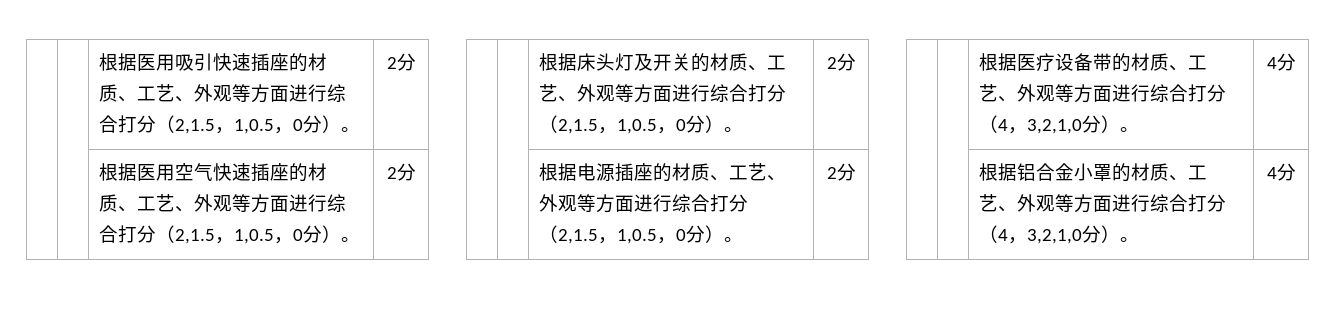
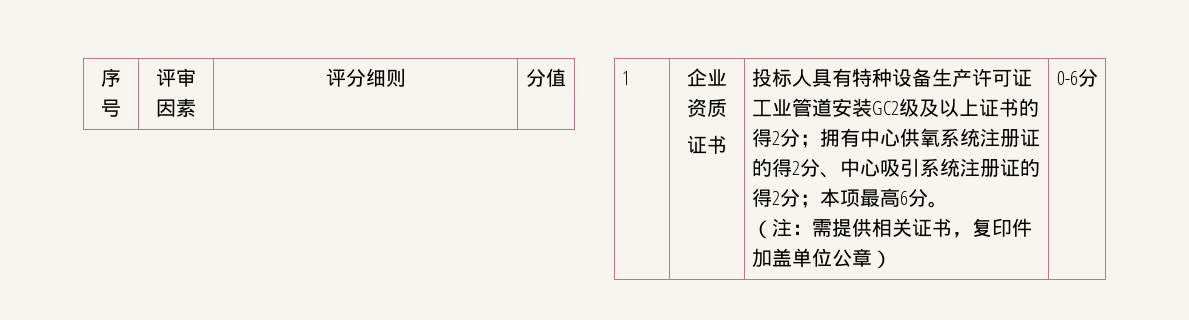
- | | 根据医用吸引快速插座的材质、工艺、外观等方面进行综合打分（2,1.5，1,0.5，0分）。 | 2分
- | | 根据医用空气快速插座的材质、工艺、外观等方面进行综合打分（2,1.5，1,0.5，0分）。 | 2分
- | | 根据床头灯及开关的材质、工艺、外观等方面进行综合打分（2,1.5，1,0.5，0分）。 | 2分
- | | 根据电源插座的材质、工艺、外观等方面进行综合打分（2,1.5，1,0.5，0分）。 | 2分
- | | 根据医疗设备带的材质、工艺、外观等方面进行综合打分（4，3,2,1,0分）。 | 4分
- | | 根据铝合金小罩的材质、工艺、外观等方面进行综合打分（4，3,2,1,0分）。 | 4分
+ 序号 | 评审因素 | 评分细则 | 分值
+ 1 | 企业资质
+ 证书 | 投标人具有特种设备生产许可证工业管道安装GC2级及以上证书的得2分；拥有中心供氧系统注册证的得2分、中心吸引系统注册证的得2分；本项最高6分。
+ （注：需提供相关证书，复印件加盖单位公章） | 0-6分

